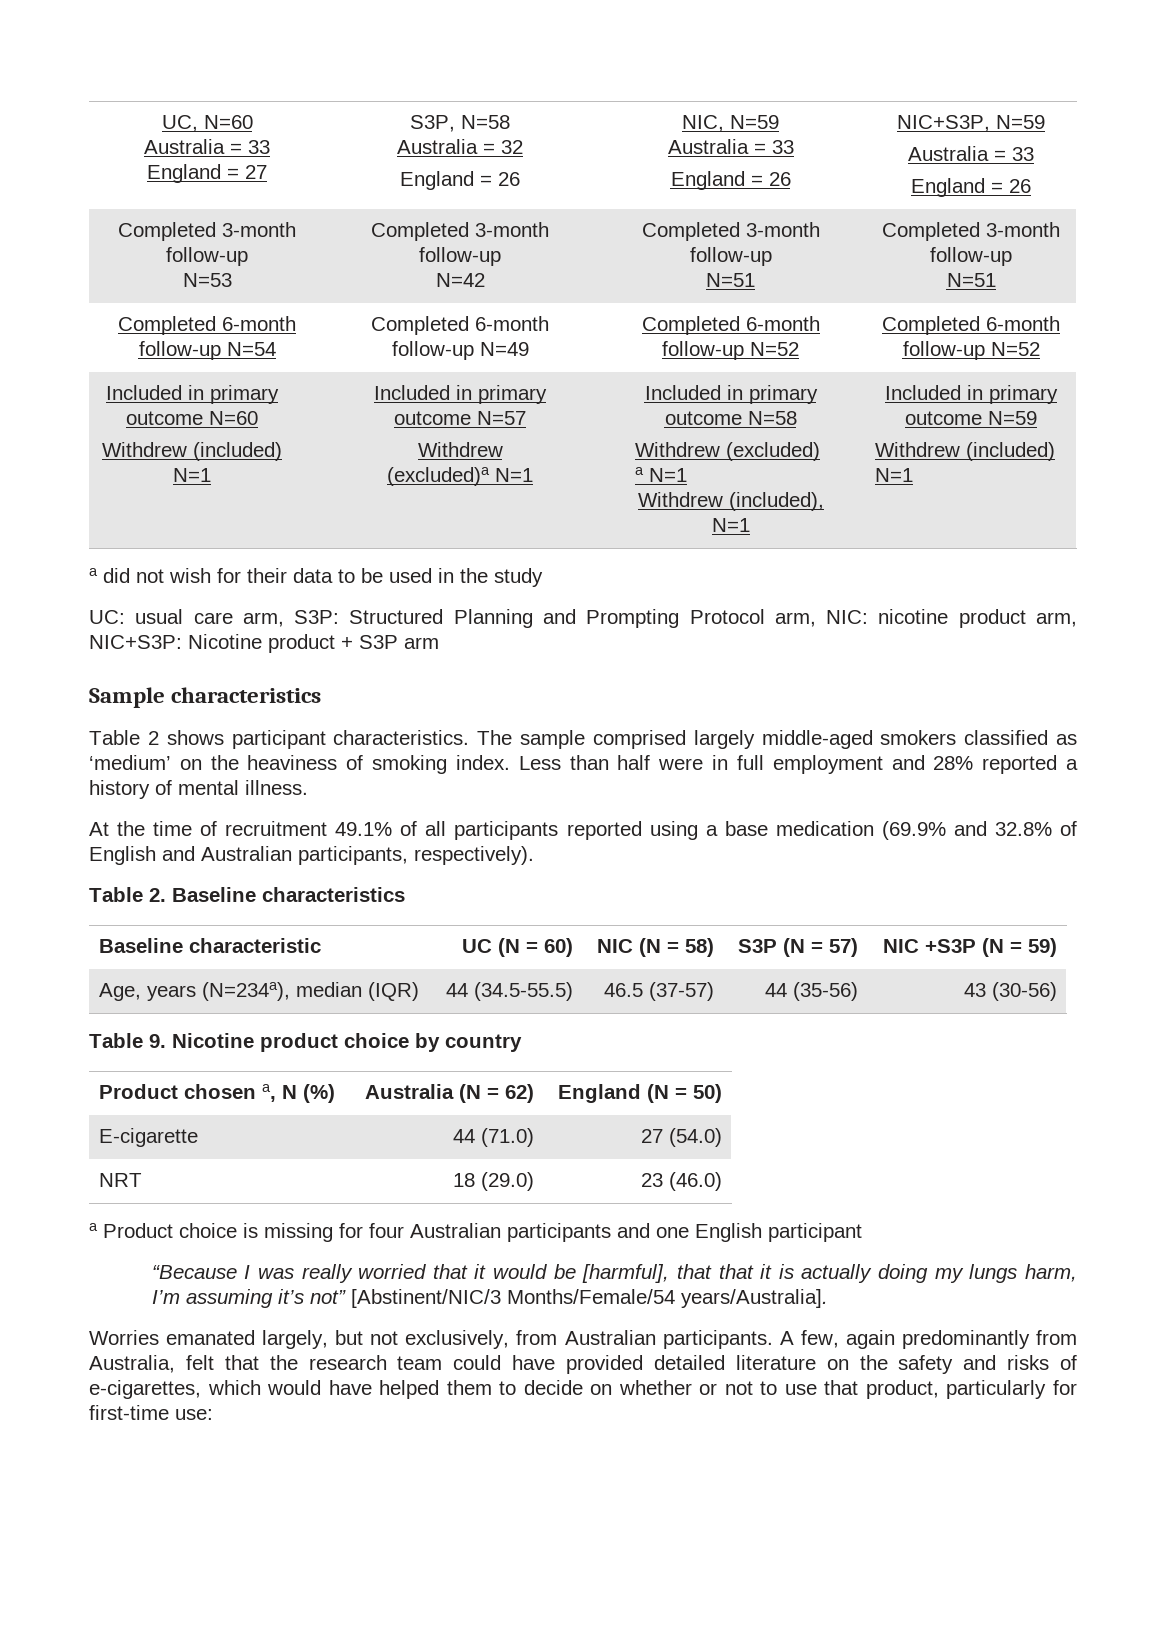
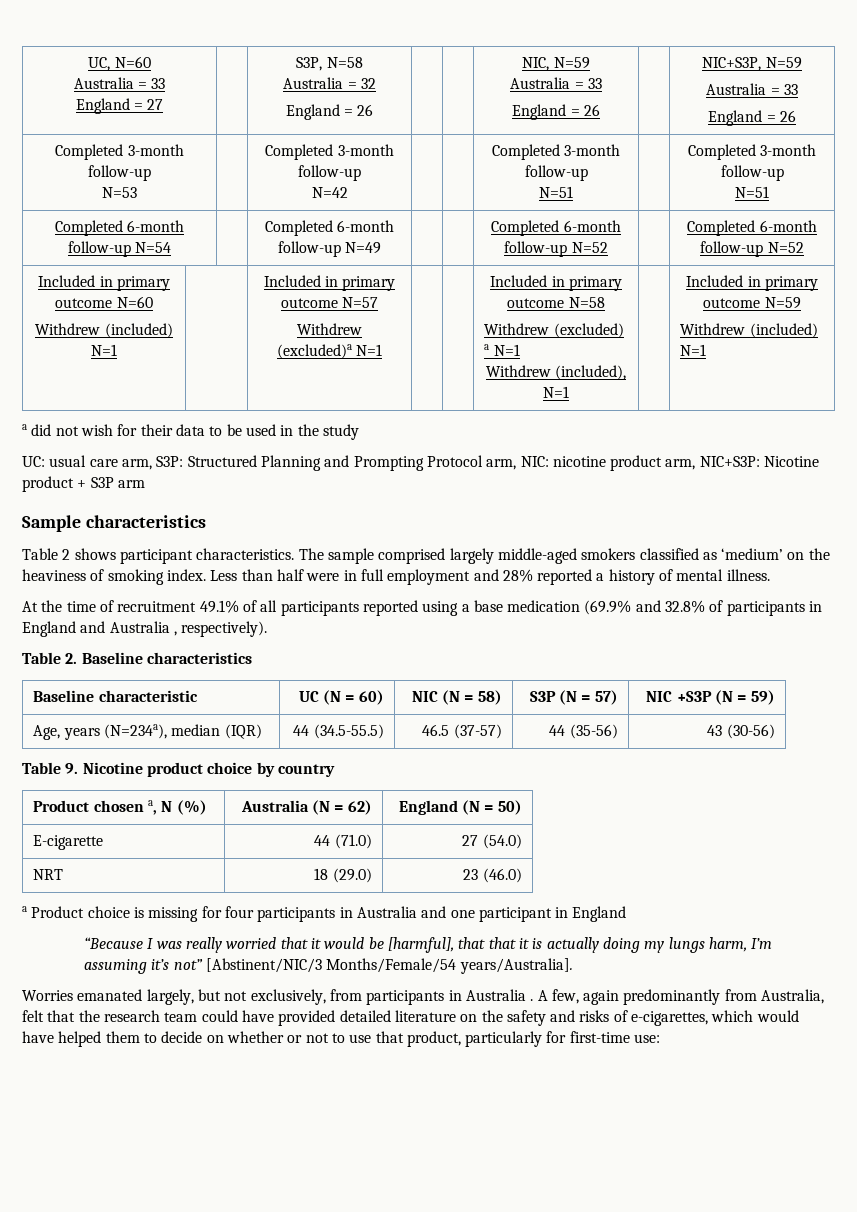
- At the time of recruitment 49.1% of all participants reported using a base medication (69.9% and 32.8% of English and Australian participants, respectively).
+ At the time of recruitment 49.1% of all participants reported using a base medication (69.9% and 32.8% of participants in England and Australia , respectively).
- a Product choice is missing for four Australian participants and one English participant
+ a Product choice is missing for four participants in Australia and one participant in England
- Worries emanated largely, but not exclusively, from Australian participants.
+ Worries emanated largely, but not exclusively, from participants in Australia .

